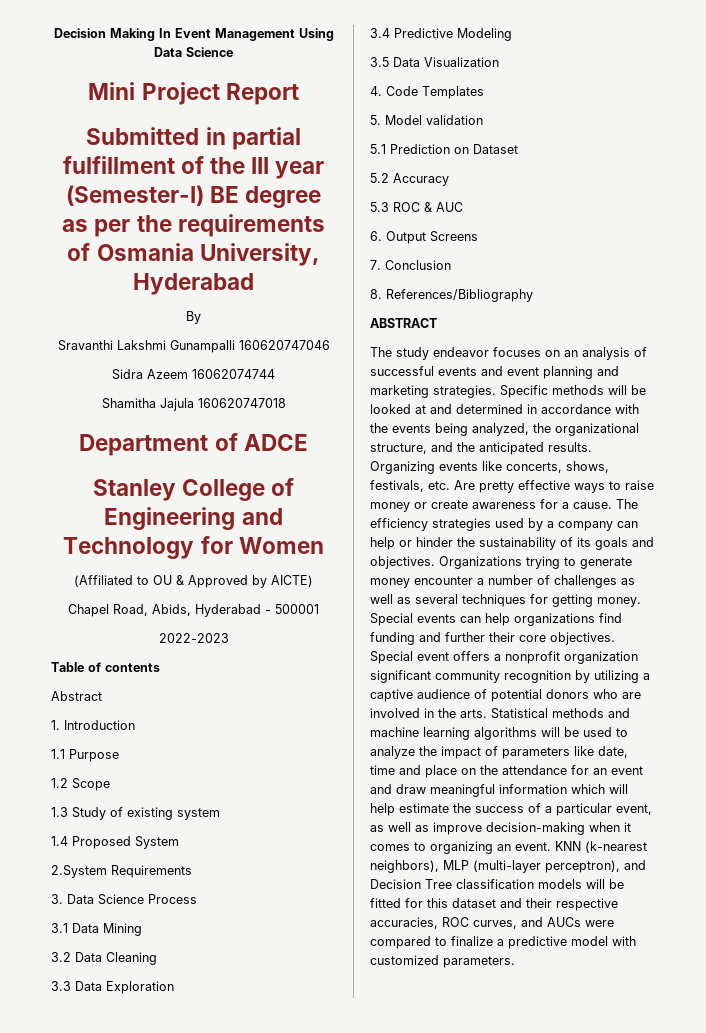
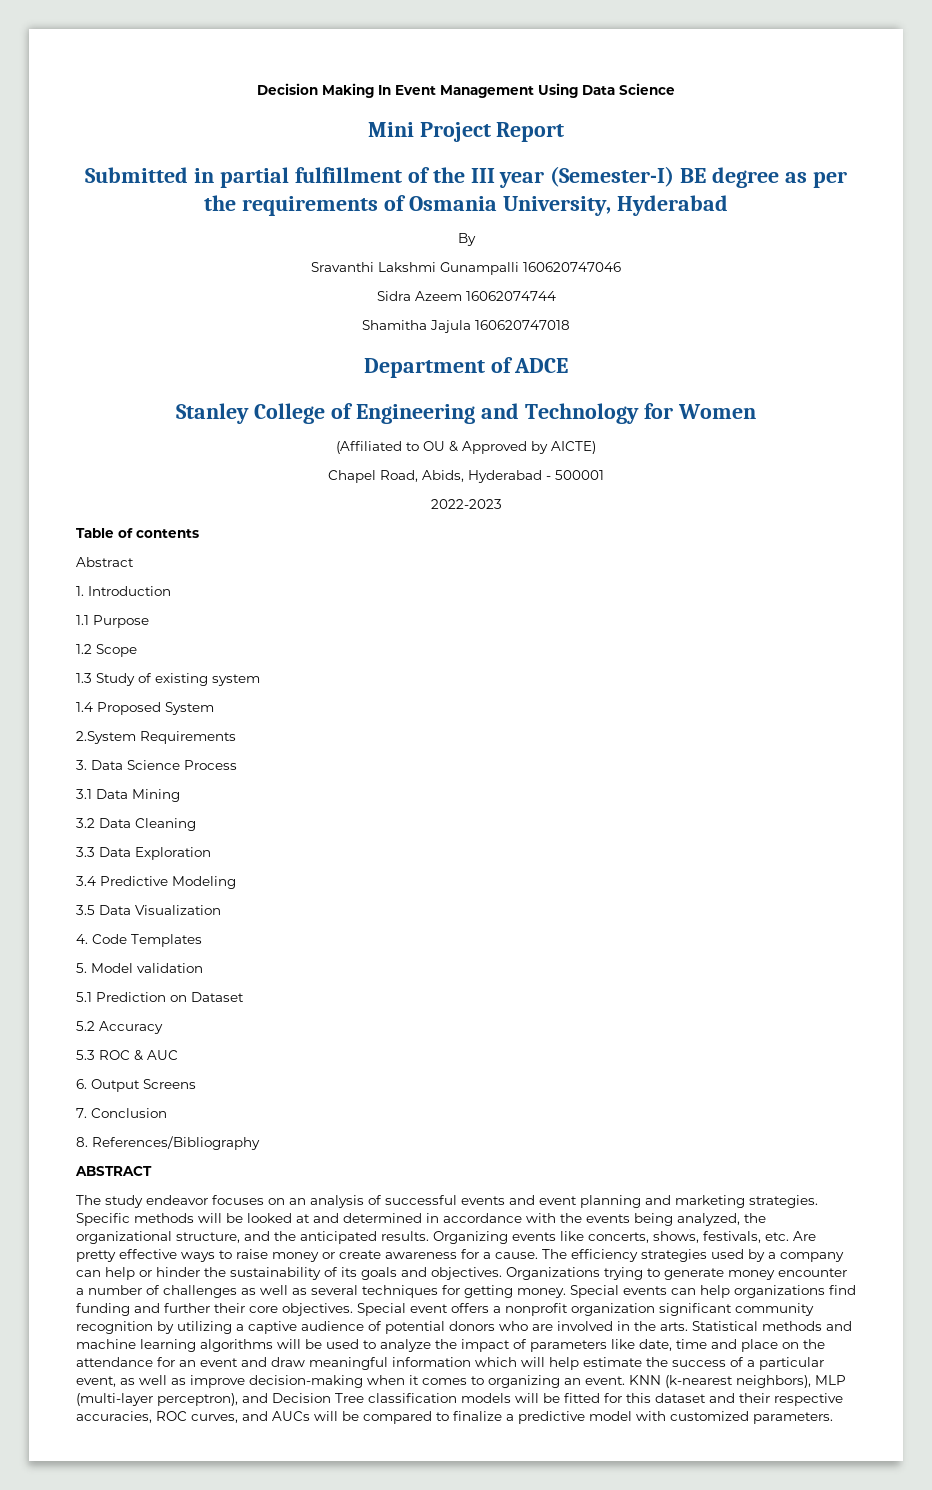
- KNN (k-nearest neighbors), MLP (multi-layer perceptron), and Decision Tree classification models will be fitted for this dataset and their respective accuracies, ROC curves, and AUCs were compared to finalize a predictive model with customized parameters.
+ KNN (k-nearest neighbors), MLP (multi-layer perceptron), and Decision Tree classification models will be fitted for this dataset and their respective accuracies, ROC curves, and AUCs will be compared to finalize a predictive model with customized parameters.

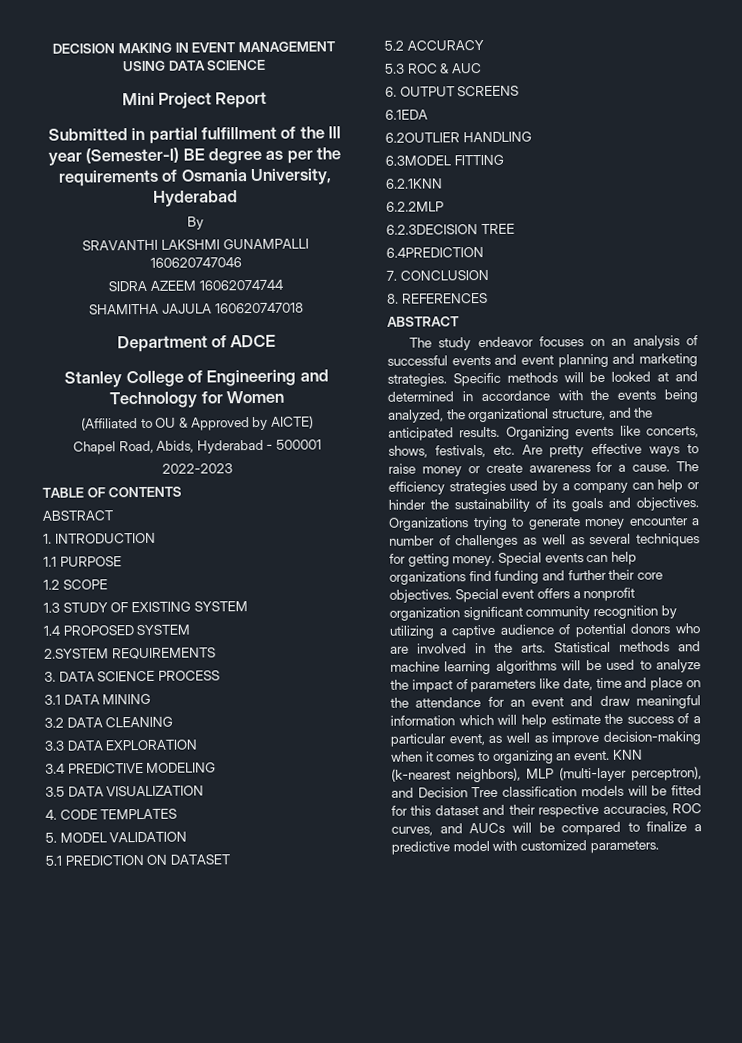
- Decision Making In Event Management Using Data Science
+ DECISION MAKING IN EVENT MANAGEMENT USING DATA SCIENCE
- Sravanthi Lakshmi Gunampalli 160620747046
+ SRAVANTHI LAKSHMI GUNAMPALLI 160620747046
- Sidra Azeem 16062074744
+ SIDRA AZEEM 16062074744
- Shamitha Jajula 160620747018
+ SHAMITHA JAJULA 160620747018
- Table of contents
- Abstract
+ TABLE OF CONTENTS
+ ABSTRACT
- 1. Introduction
+ 1. INTRODUCTION
- 1.1 Purpose
+ 1.1 PURPOSE
- 1.2 Scope
+ 1.2 SCOPE
- 1.3 Study of existing system
- 1.4 Proposed System
- 2.System Requirements
- 3. Data Science Process
+ 1.3 STUDY OF EXISTING SYSTEM
+ 1.4 PROPOSED SYSTEM
+ 2.SYSTEM REQUIREMENTS
+ 3. DATA SCIENCE PROCESS
- 3.1 Data Mining
+ 3.1 DATA MINING
- 3.2 Data Cleaning
+ 3.2 DATA CLEANING
- 3.3 Data Exploration
+ 3.3 DATA EXPLORATION
- 3.4 Predictive Modeling
+ 3.4 PREDICTIVE MODELING
- 3.5 Data Visualization
+ 3.5 DATA VISUALIZATION
- 4. Code Templates
+ 4. CODE TEMPLATES
- 5. Model validation
+ 5. MODEL VALIDATION
- 5.1 Prediction on Dataset
+ 5.1 PREDICTION ON DATASET
- 5.2 Accuracy
+ 5.2 ACCURACY
- 6. Output Screens
+ 6. OUTPUT SCREENS
+ 6.1EDA
+ 6.2OUTLIER HANDLING
+ 6.3MODEL FITTING
+ 6.2.1KNN
+ 6.2.2MLP
+ 6.2.3DECISION TREE
+ 6.4PREDICTION
- 7. Conclusion
+ 7. CONCLUSION
- 8. References/Bibliography
+ 8. REFERENCES

